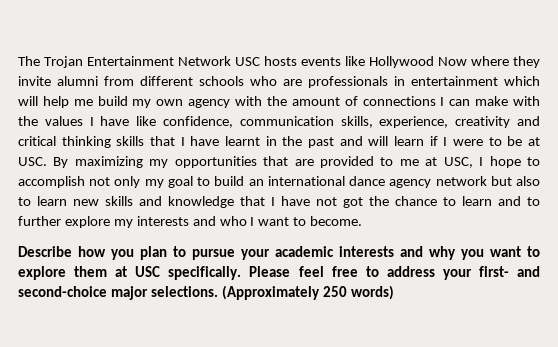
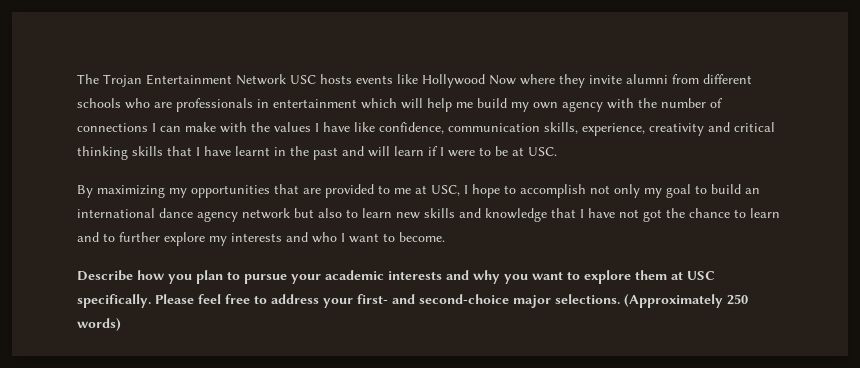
- The Trojan Entertainment Network USC hosts events like Hollywood Now where they invite alumni from different schools who are professionals in entertainment which will help me build my own agency with the amount of connections I can make with the values I have like confidence, communication skills, experience, creativity and critical thinking skills that I have learnt in the past and will learn if I were to be at USC. By maximizing my opportunities that are provided to me at USC, I hope to accomplish not only my goal to build an international dance agency network but also to learn new skills and knowledge that I have not got the chance to learn and to further explore my interests and who I want to become.
+ The Trojan Entertainment Network USC hosts events like Hollywood Now where they invite alumni from different schools who are professionals in entertainment which will help me build my own agency with the number of connections I can make with the values I have like confidence, communication skills, experience, creativity and critical thinking skills that I have learnt in the past and will learn if I were to be at USC.
+ By maximizing my opportunities that are provided to me at USC, I hope to accomplish not only my goal to build an international dance agency network but also to learn new skills and knowledge that I have not got the chance to learn and to further explore my interests and who I want to become.

